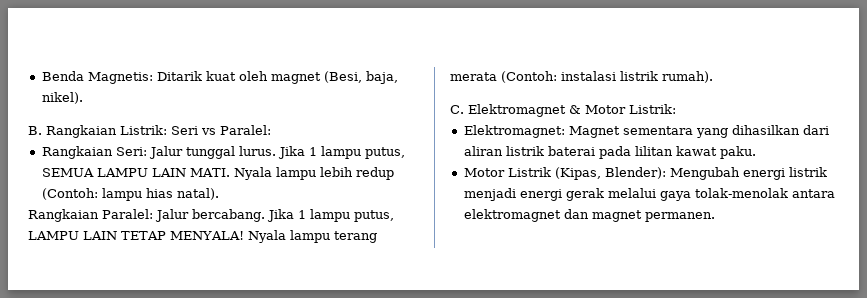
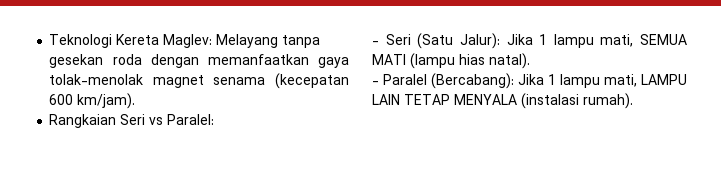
- Benda Magnetis: Ditarik kuat oleh magnet (Besi, baja, nikel).
- B. Rangkaian Listrik: Seri vs Paralel:
- Rangkaian Seri: Jalur tunggal lurus. Jika 1 lampu putus, SEMUA LAMPU LAIN MATI. Nyala lampu lebih redup (Contoh: lampu hias natal).
- Rangkaian Paralel: Jalur bercabang. Jika 1 lampu putus, LAMPU LAIN TETAP MENYALA! Nyala lampu terang merata (Contoh: instalasi listrik rumah).
- C. Elektromagnet & Motor Listrik:
- Elektromagnet: Magnet sementara yang dihasilkan dari aliran listrik baterai pada lilitan kawat paku.
- Motor Listrik (Kipas, Blender): Mengubah energi listrik menjadi energi gerak melalui gaya tolak-menolak antara elektromagnet dan magnet permanen.
+ Teknologi Kereta Maglev: Melayang tanpa gesekan roda dengan memanfaatkan gaya tolak-menolak magnet senama (kecepatan 600 km/jam).
+ Rangkaian Seri vs Paralel:
+ - Seri (Satu Jalur): Jika 1 lampu mati, SEMUA MATI (lampu hias natal).
+ - Paralel (Bercabang): Jika 1 lampu mati, LAMPU LAIN TETAP MENYALA (instalasi rumah).

